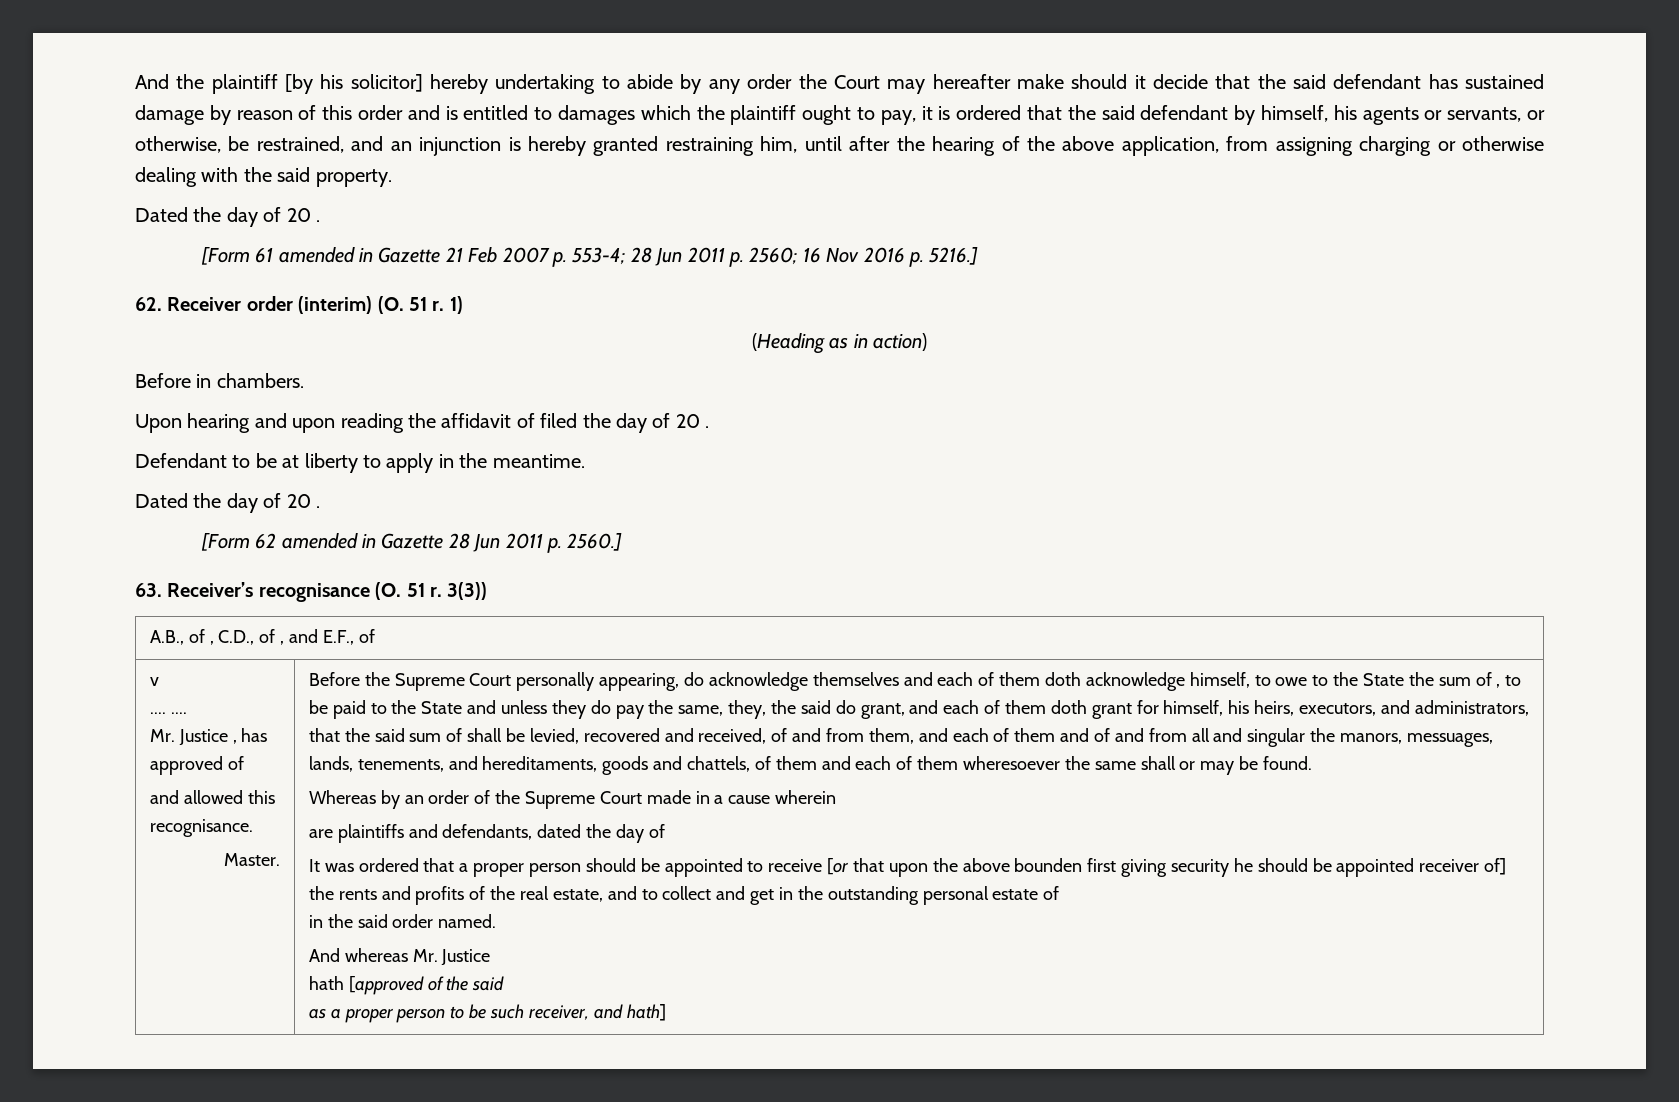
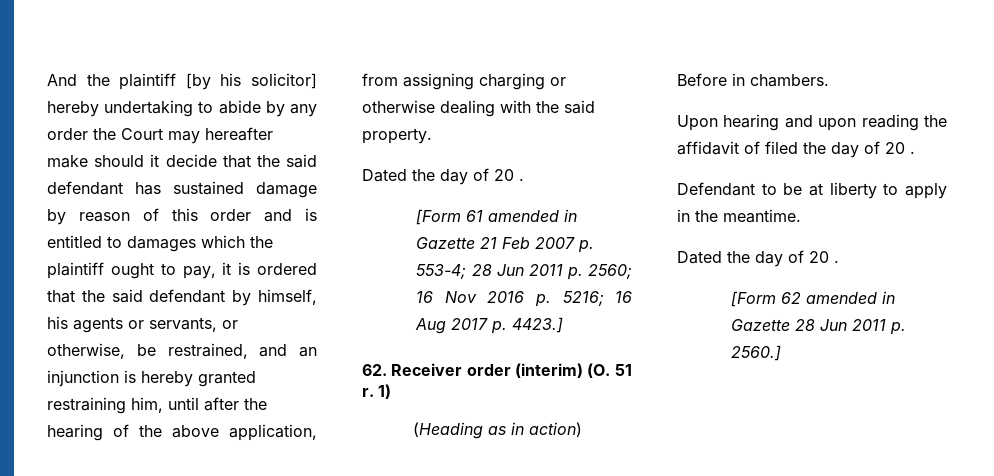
- [Form 61 amended in Gazette 21 Feb 2007 p. 553-4; 28 Jun 2011 p. 2560; 16 Nov 2016 p. 5216.]
+ [Form 61 amended in Gazette 21 Feb 2007 p. 553-4; 28 Jun 2011 p. 2560; 16 Nov 2016 p. 5216; 16 Aug 2017 p. 4423.]
- 63. Receiver’s recognisance (O. 51 r. 3(3))
- A.B., of , C.D., of , and E.F., of
- v
- .... ....
- Mr. Justice , has approved of
- and allowed this recognisance.
- Master. | Before the Supreme Court personally appearing, do acknowledge themselves and each of them doth acknowledge himself, to owe to the State the sum of , to be paid to the State and unless they do pay the same, they, the said do grant, and each of them doth grant for himself, his heirs, executors, and administrators, that the said sum of shall be levied, recovered and received, of and from them, and each of them and of and from all and singular the manors, messuages, lands, tenements, and hereditaments, goods and chattels, of them and each of them wheresoever the same shall or may be found.
- Whereas by an order of the Supreme Court made in a cause wherein
- are plaintiffs and defendants, dated the day of
- It was ordered that a proper person should be appointed to receive [or that upon the above bounden first giving security he should be appointed receiver of] the rents and profits of the real estate, and to collect and get in the outstanding personal estate of
- in the said order named.
- And whereas Mr. Justice
- hath [approved of the said
- as a proper person to be such receiver, and hath]

